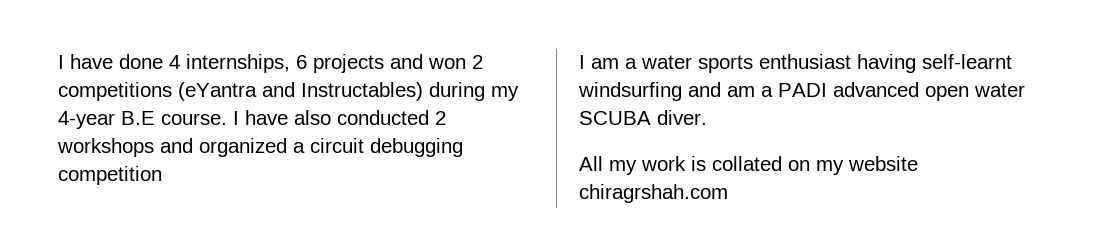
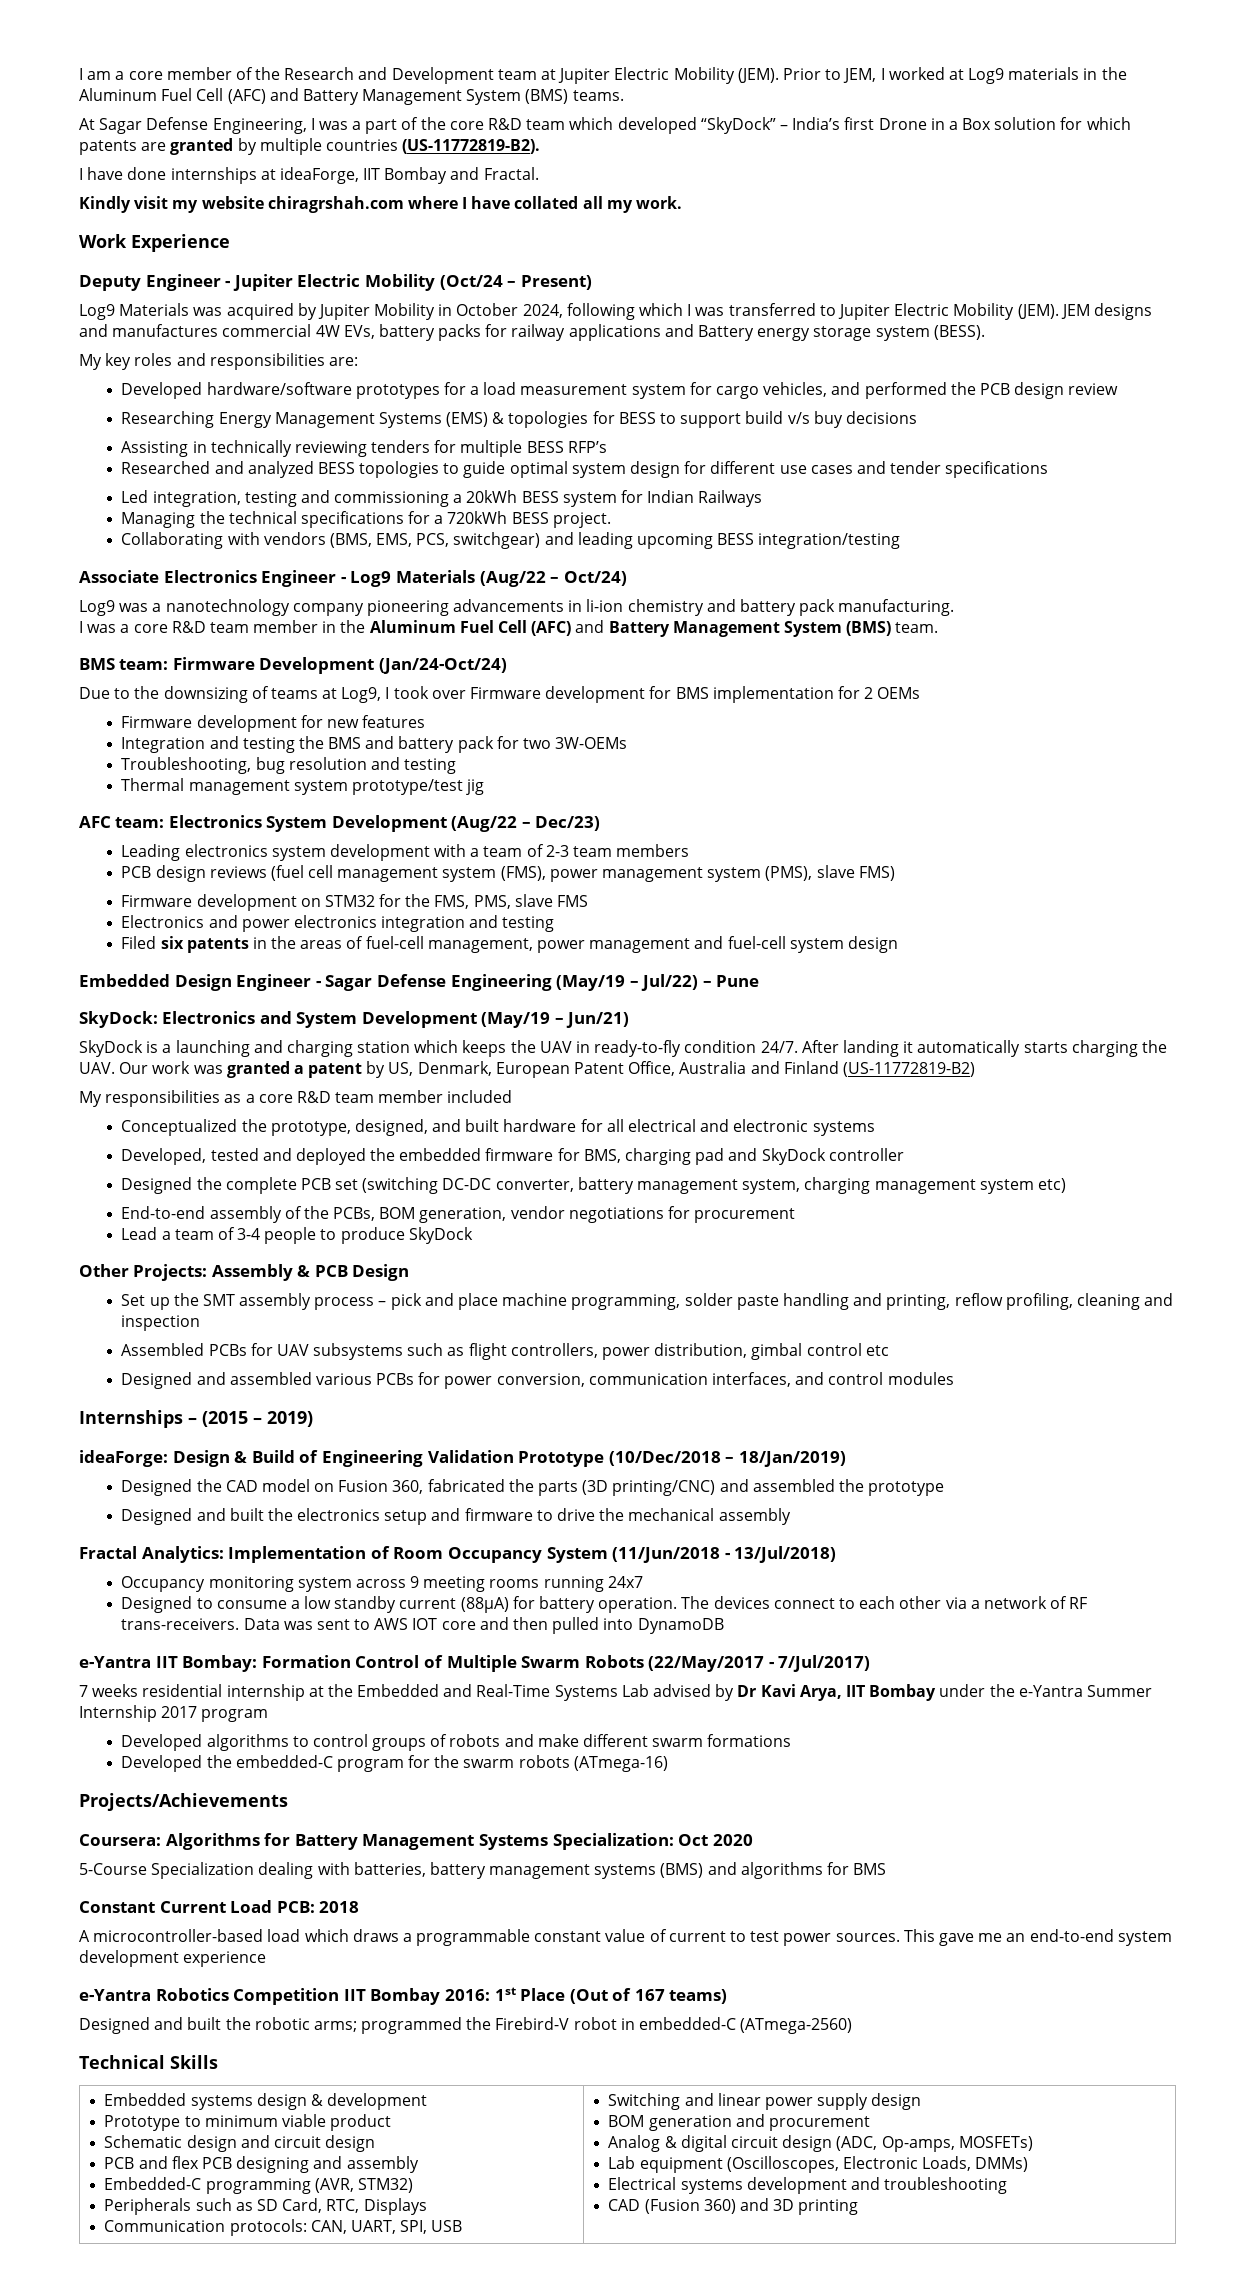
- I have done 4 internships, 6 projects and won 2 competitions (eYantra and Instructables) during my 4-year B.E course. I have also conducted 2 workshops and organized a circuit debugging competition
- I am a water sports enthusiast having self-learnt windsurfing and am a PADI advanced open water SCUBA diver.
- All my work is collated on my website chiragrshah.com
+ I am a core member of the Research and Development team at Jupiter Electric Mobility (JEM). Prior to JEM, I worked at Log9 materials in the Aluminum Fuel Cell (AFC) and Battery Management System (BMS) teams.
+ At Sagar Defense Engineering, I was a part of the core R&D team which developed “SkyDock” – India’s first Drone in a Box solution for which patents are granted by multiple countries (US-11772819-B2).
+ I have done internships at ideaForge, IIT Bombay and Fractal.
+ Kindly visit my website chiragrshah.com where I have collated all my work.
+ Work Experience
+ Deputy Engineer - Jupiter Electric Mobility (Oct/24 – Present)
+ Log9 Materials was acquired by Jupiter Mobility in October 2024, following which I was transferred to Jupiter Electric Mobility (JEM). JEM designs and manufactures commercial 4W EVs, battery packs for railway applications and Battery energy storage system (BESS).
+ My key roles and responsibilities are:
+ Developed hardware/software prototypes for a load measurement system for cargo vehicles, and performed the PCB design review
+ Researching Energy Management Systems (EMS) & topologies for BESS to support build v/s buy decisions
+ Assisting in technically reviewing tenders for multiple BESS RFP’s
+ Researched and analyzed BESS topologies to guide optimal system design for different use cases and tender specifications
+ Led integration, testing and commissioning a 20kWh BESS system for Indian Railways
+ Managing the technical specifications for a 720kWh BESS project.
+ Collaborating with vendors (BMS, EMS, PCS, switchgear) and leading upcoming BESS integration/testing
+ Associate Electronics Engineer - Log9 Materials (Aug/22 – Oct/24)
+ Log9 was a nanotechnology company pioneering advancements in li-ion chemistry and battery pack manufacturing.
+ I was a core R&D team member in the Aluminum Fuel Cell (AFC) and Battery Management System (BMS) team.
+ BMS team: Firmware Development (Jan/24-Oct/24)
+ Due to the downsizing of teams at Log9, I took over Firmware development for BMS implementation for 2 OEMs
+ Firmware development for new features
+ Integration and testing the BMS and battery pack for two 3W-OEMs
+ Troubleshooting, bug resolution and testing
+ Thermal management system prototype/test jig
+ AFC team: Electronics System Development (Aug/22 – Dec/23)
+ Leading electronics system development with a team of 2-3 team members
+ PCB design reviews (fuel cell management system (FMS), power management system (PMS), slave FMS)
+ Firmware development on STM32 for the FMS, PMS, slave FMS
+ Electronics and power electronics integration and testing
+ Filed six patents in the areas of fuel-cell management, power management and fuel-cell system design
+ Embedded Design Engineer - Sagar Defense Engineering (May/19 – Jul/22) – Pune
+ SkyDock: Electronics and System Development (May/19 – Jun/21)
+ SkyDock is a launching and charging station which keeps the UAV in ready-to-fly condition 24/7. After landing it automatically starts charging the UAV. Our work was granted a patent by US, Denmark, European Patent Office, Australia and Finland (US-11772819-B2)
+ My responsibilities as a core R&D team member included
+ Conceptualized the prototype, designed, and built hardware for all electrical and electronic systems
+ Developed, tested and deployed the embedded firmware for BMS, charging pad and SkyDock controller
+ Designed the complete PCB set (switching DC-DC converter, battery management system, charging management system etc)
+ End-to-end assembly of the PCBs, BOM generation, vendor negotiations for procurement
+ Lead a team of 3-4 people to produce SkyDock
+ Other Projects: Assembly & PCB Design
+ Set up the SMT assembly process – pick and place machine programming, solder paste handling and printing, reflow profiling, cleaning and inspection
+ Assembled PCBs for UAV subsystems such as flight controllers, power distribution, gimbal control etc
+ Designed and assembled various PCBs for power conversion, communication interfaces, and control modules
+ Internships – (2015 – 2019)
+ ideaForge: Design & Build of Engineering Validation Prototype (10/Dec/2018 – 18/Jan/2019)
+ Designed the CAD model on Fusion 360, fabricated the parts (3D printing/CNC) and assembled the prototype
+ Designed and built the electronics setup and firmware to drive the mechanical assembly
+ Fractal Analytics: Implementation of Room Occupancy System (11/Jun/2018 - 13/Jul/2018)
+ Occupancy monitoring system across 9 meeting rooms running 24x7
+ Designed to consume a low standby current (88µA) for battery operation. The devices connect to each other via a network of RF trans-receivers. Data was sent to AWS IOT core and then pulled into DynamoDB
+ e-Yantra IIT Bombay: Formation Control of Multiple Swarm Robots (22/May/2017 - 7/Jul/2017)
+ 7 weeks residential internship at the Embedded and Real-Time Systems Lab advised by Dr Kavi Arya, IIT Bombay under the e-Yantra Summer Internship 2017 program
+ Developed algorithms to control groups of robots and make different swarm formations
+ Developed the embedded-C program for the swarm robots (ATmega-16)
+ Projects/Achievements
+ Coursera: Algorithms for Battery Management Systems Specialization: Oct 2020
+ 5-Course Specialization dealing with batteries, battery management systems (BMS) and algorithms for BMS
+ Constant Current Load PCB: 2018
+ A microcontroller-based load which draws a programmable constant value of current to test power sources. This gave me an end-to-end system development experience
+ e-Yantra Robotics Competition IIT Bombay 2016: 1st Place (Out of 167 teams)
+ Designed and built the robotic arms; programmed the Firebird-V robot in embedded-C (ATmega-2560)
+ Technical Skills
+ Embedded systems design & development
+ Prototype to minimum viable product
+ Schematic design and circuit design
+ PCB and flex PCB designing and assembly
+ Embedded-C programming (AVR, STM32)
+ Peripherals such as SD Card, RTC, Displays
+ Communication protocols: CAN, UART, SPI, USB | Switching and linear power supply design
+ BOM generation and procurement
+ Analog & digital circuit design (ADC, Op-amps, MOSFETs)
+ Lab equipment (Oscilloscopes, Electronic Loads, DMMs)
+ Electrical systems development and troubleshooting
+ CAD (Fusion 360) and 3D printing

